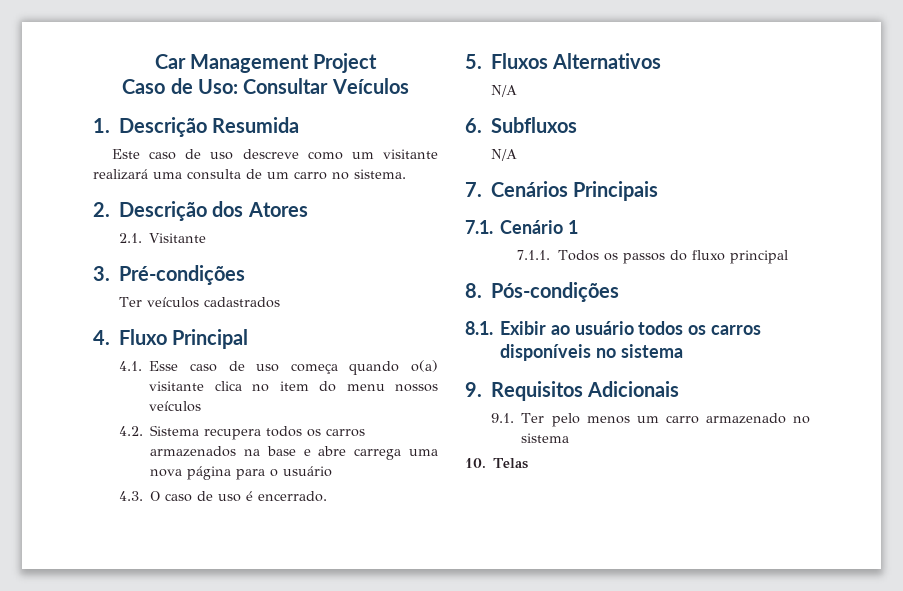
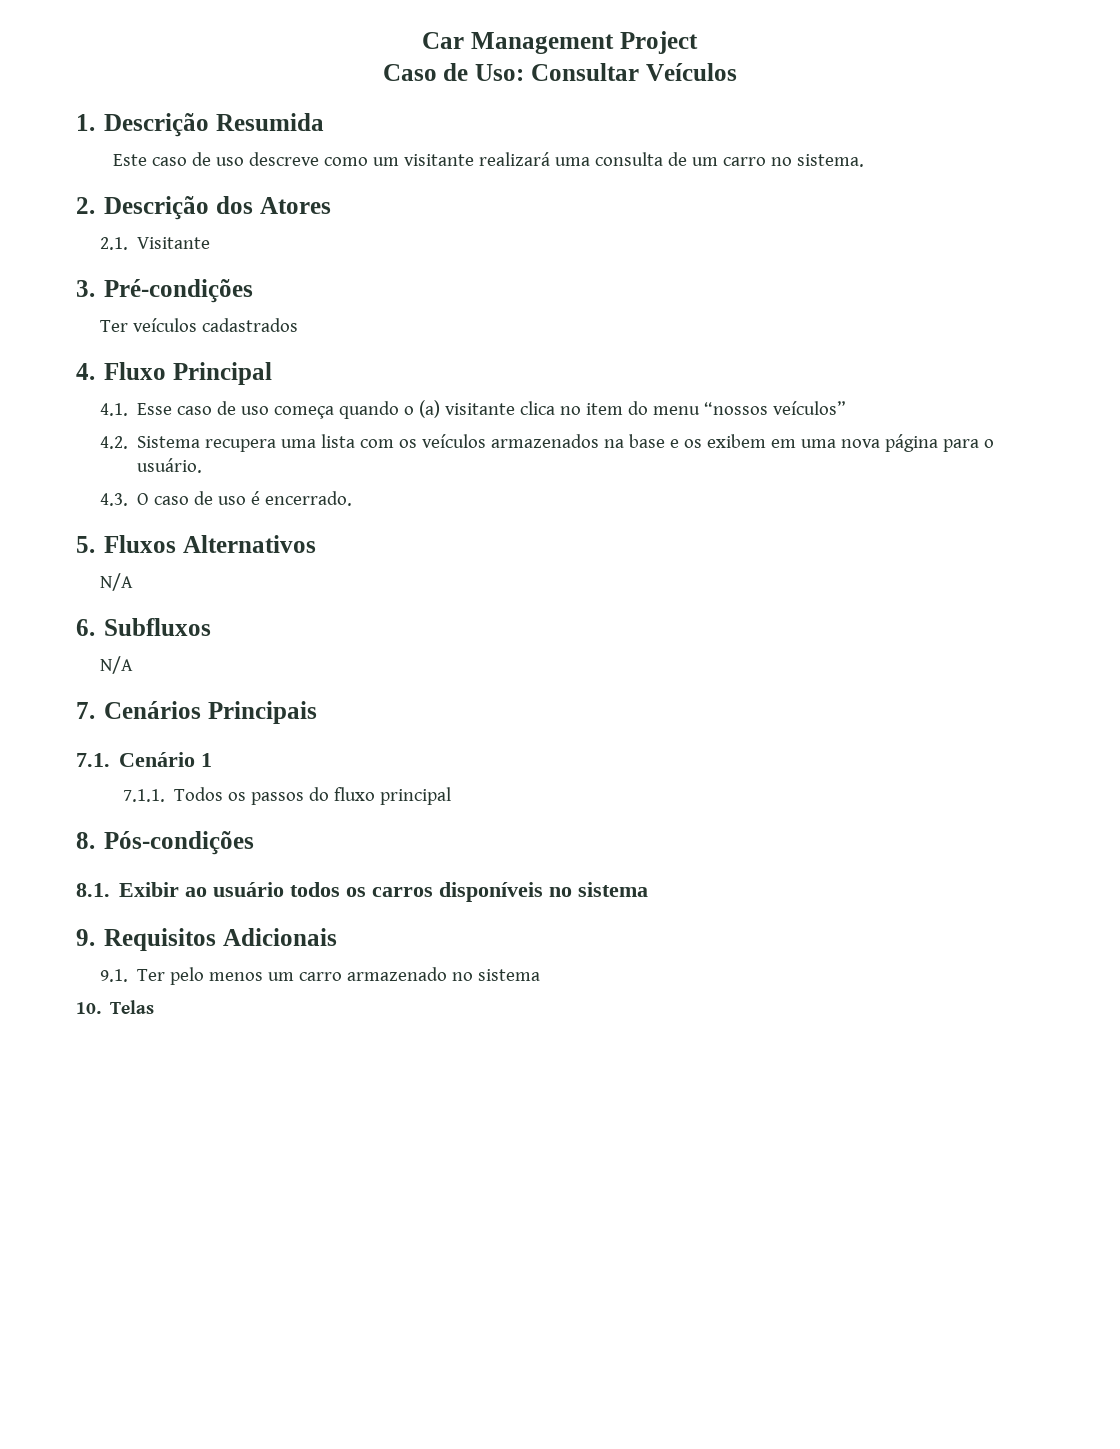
- 4.1. Esse caso de uso começa quando o(a) visitante clica no item do menu nossos veículos
+ 4.1. Esse caso de uso começa quando o (a) visitante clica no item do menu “nossos veículos”
- 4.2. Sistema recupera todos os carros armazenados na base e abre carrega uma nova página para o usuário
+ 4.2. Sistema recupera uma lista com os veículos armazenados na base e os exibem em uma nova página para o usuário.

